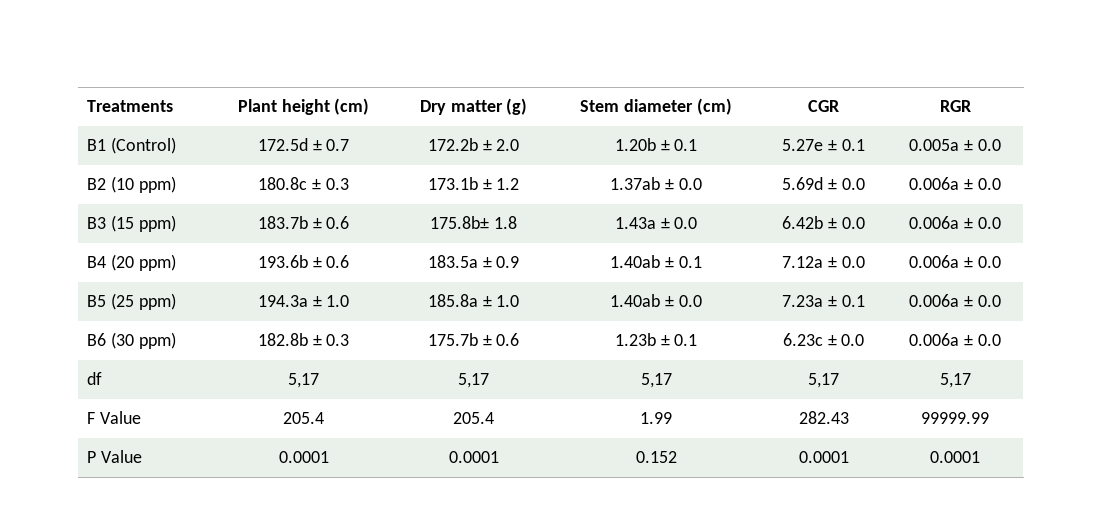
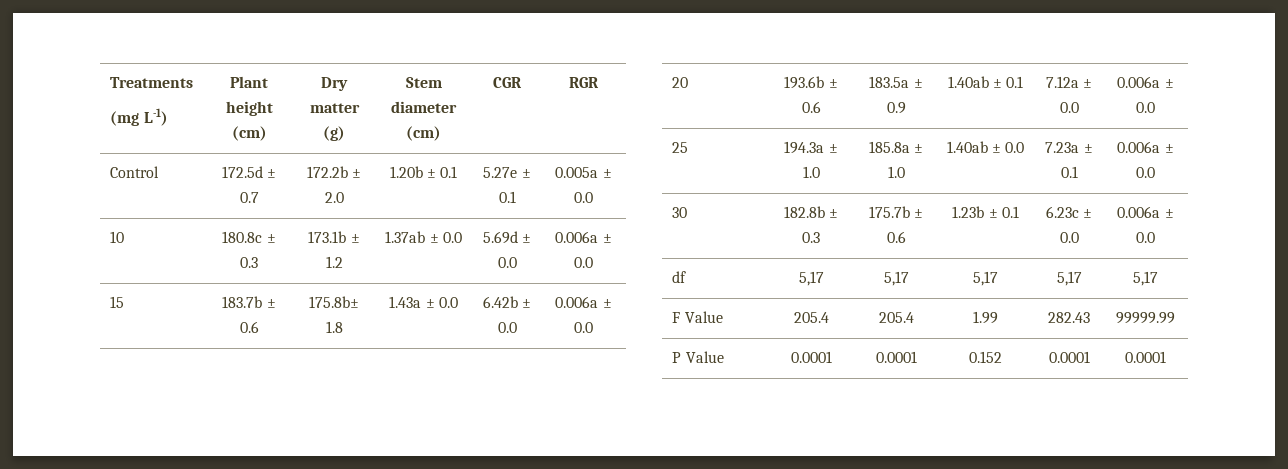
- Treatments | Plant height (cm) | Dry matter (g) | Stem diameter (cm) | CGR | RGR
+ Treatments
+ (mg L-1) | Plant height (cm) | Dry matter (g) | Stem diameter (cm) | CGR | RGR
- B1 (Control) | 172.5d ± 0.7 | 172.2b ± 2.0 | 1.20b ± 0.1 | 5.27e ± 0.1 | 0.005a ± 0.0
+ Control | 172.5d ± 0.7 | 172.2b ± 2.0 | 1.20b ± 0.1 | 5.27e ± 0.1 | 0.005a ± 0.0
- B2 (10 ppm) | 180.8c ± 0.3 | 173.1b ± 1.2 | 1.37ab ± 0.0 | 5.69d ± 0.0 | 0.006a ± 0.0
+ 10 | 180.8c ± 0.3 | 173.1b ± 1.2 | 1.37ab ± 0.0 | 5.69d ± 0.0 | 0.006a ± 0.0
- B3 (15 ppm) | 183.7b ± 0.6 | 175.8b± 1.8 | 1.43a ± 0.0 | 6.42b ± 0.0 | 0.006a ± 0.0
+ 15 | 183.7b ± 0.6 | 175.8b± 1.8 | 1.43a ± 0.0 | 6.42b ± 0.0 | 0.006a ± 0.0
- B4 (20 ppm) | 193.6b ± 0.6 | 183.5a ± 0.9 | 1.40ab ± 0.1 | 7.12a ± 0.0 | 0.006a ± 0.0
+ 20 | 193.6b ± 0.6 | 183.5a ± 0.9 | 1.40ab ± 0.1 | 7.12a ± 0.0 | 0.006a ± 0.0
- B5 (25 ppm) | 194.3a ± 1.0 | 185.8a ± 1.0 | 1.40ab ± 0.0 | 7.23a ± 0.1 | 0.006a ± 0.0
+ 25 | 194.3a ± 1.0 | 185.8a ± 1.0 | 1.40ab ± 0.0 | 7.23a ± 0.1 | 0.006a ± 0.0
- B6 (30 ppm) | 182.8b ± 0.3 | 175.7b ± 0.6 | 1.23b ± 0.1 | 6.23c ± 0.0 | 0.006a ± 0.0
+ 30 | 182.8b ± 0.3 | 175.7b ± 0.6 | 1.23b ± 0.1 | 6.23c ± 0.0 | 0.006a ± 0.0

